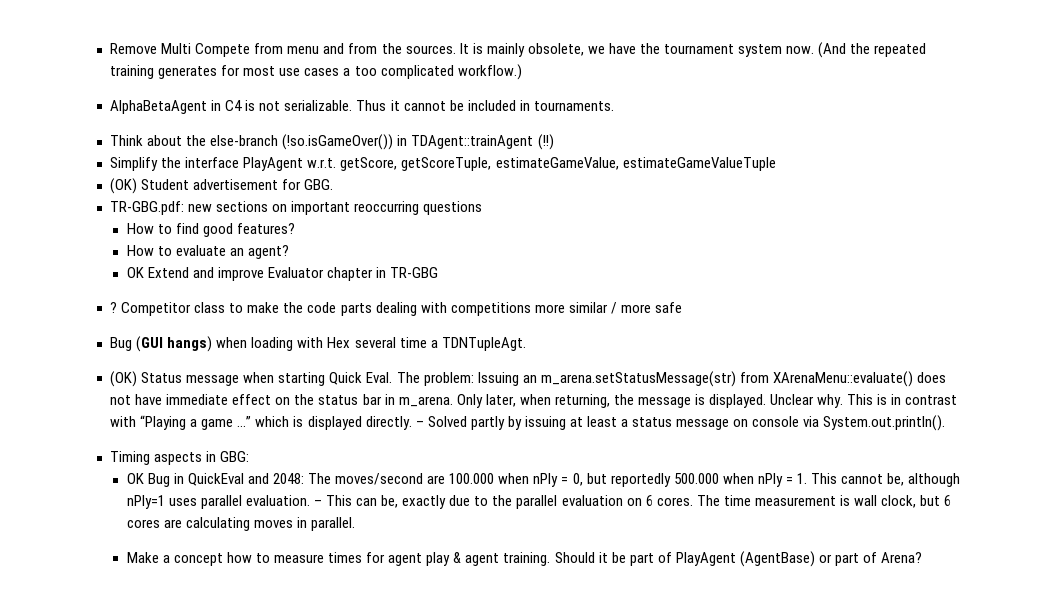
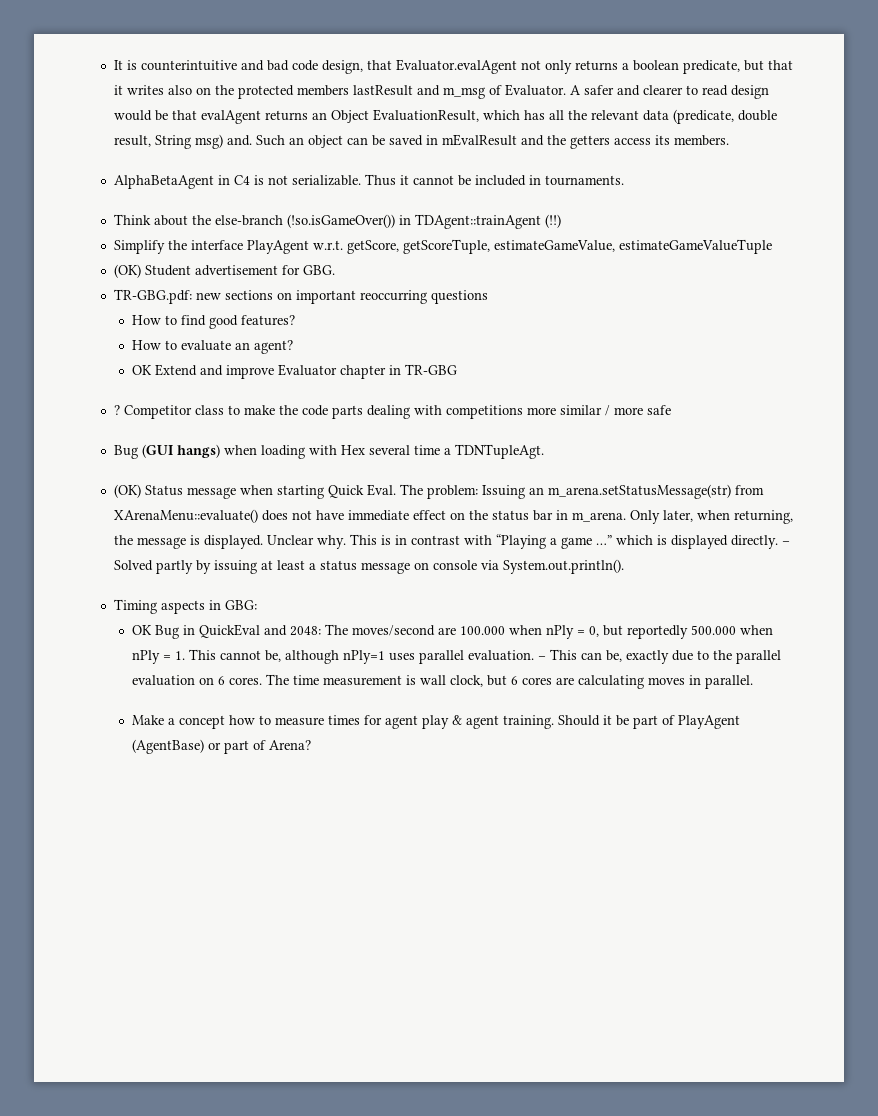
- Remove Multi Compete from menu and from the sources. It is mainly obsolete, we have the tournament system now. (And the repeated training generates for most use cases a too complicated workflow.)
+ It is counterintuitive and bad code design, that Evaluator.evalAgent not only returns a boolean predicate, but that it writes also on the protected members lastResult and m_msg of Evaluator. A safer and clearer to read design would be that evalAgent returns an Object EvaluationResult, which has all the relevant data (predicate, double result, String msg) and. Such an object can be saved in mEvalResult and the getters access its members.

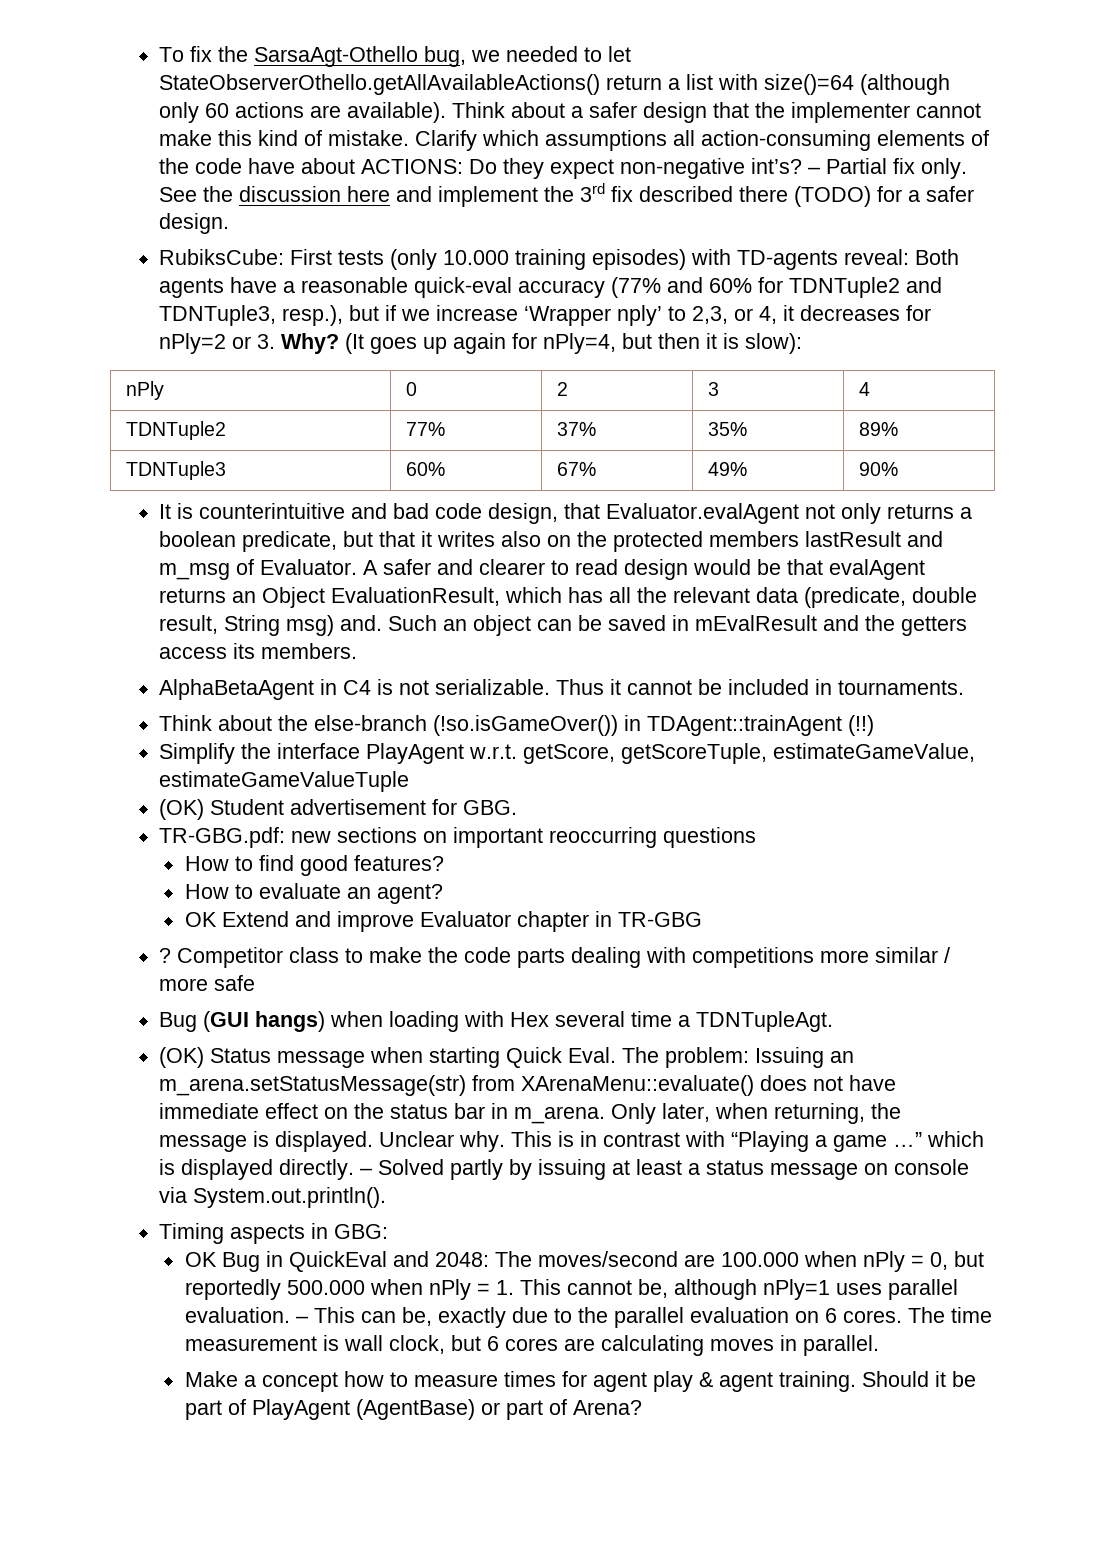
+ To fix the SarsaAgt-Othello bug, we needed to let StateObserverOthello.getAllAvailableActions() return a list with size()=64 (although only 60 actions are available). Think about a safer design that the implementer cannot make this kind of mistake. Clarify which assumptions all action-consuming elements of the code have about ACTIONS: Do they expect non-negative int’s? – Partial fix only. See the discussion here and implement the 3rd fix described there (TODO) for a safer design.
+ RubiksCube: First tests (only 10.000 training episodes) with TD-agents reveal: Both agents have a reasonable quick-eval accuracy (77% and 60% for TDNTuple2 and TDNTuple3, resp.), but if we increase ‘Wrapper nply’ to 2,3, or 4, it decreases for nPly=2 or 3. Why? (It goes up again for nPly=4, but then it is slow):
+ nPly | 0 | 2 | 3 | 4
+ TDNTuple2 | 77% | 37% | 35% | 89%
+ TDNTuple3 | 60% | 67% | 49% | 90%

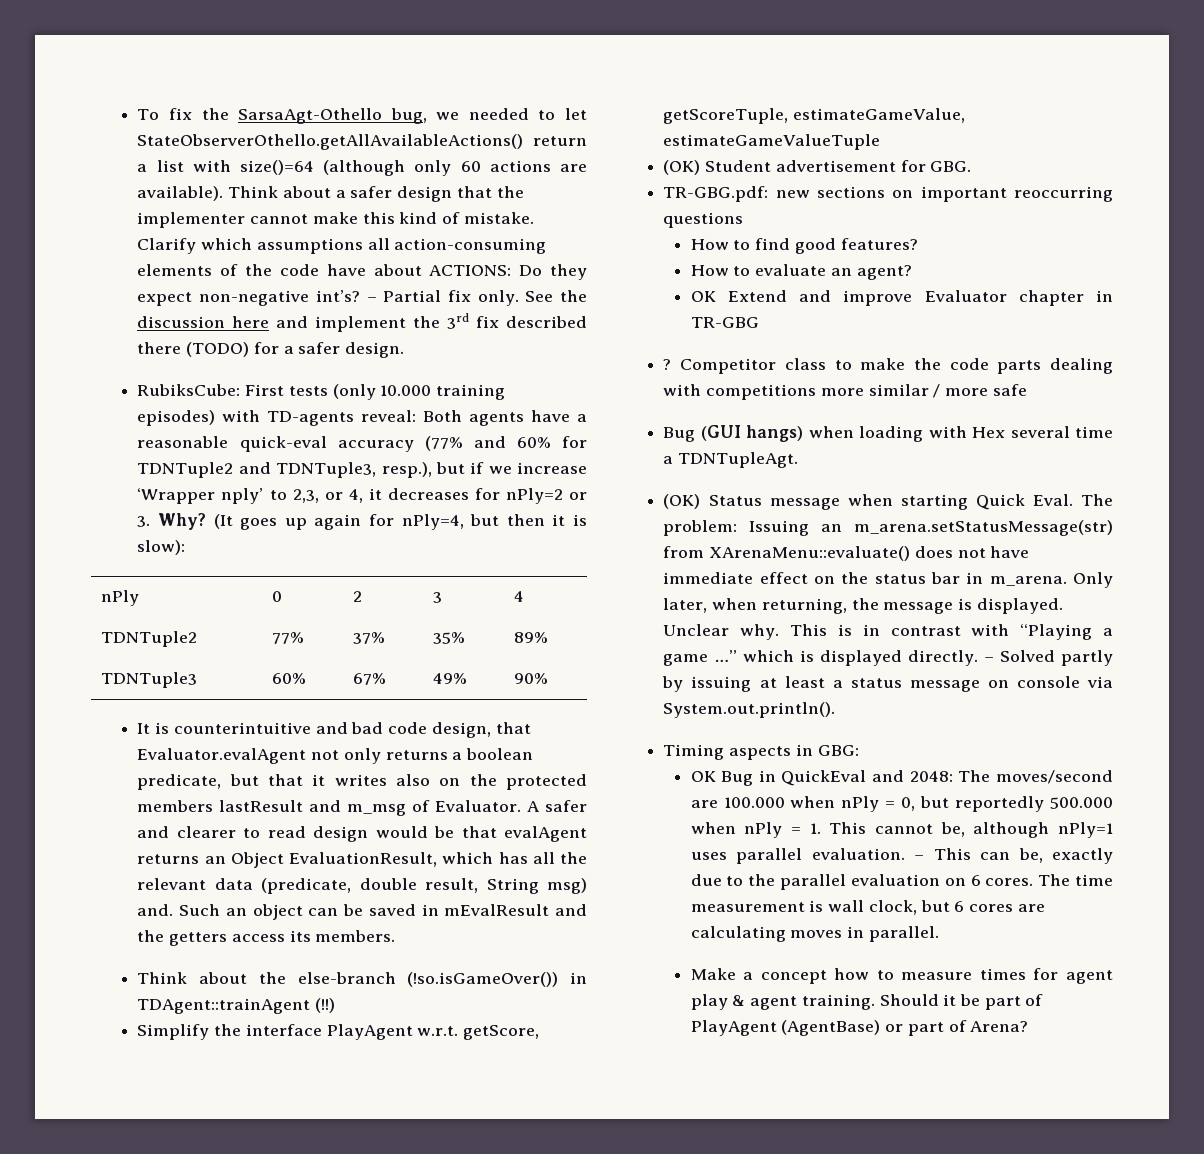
- AlphaBetaAgent in C4 is not serializable. Thus it cannot be included in tournaments.

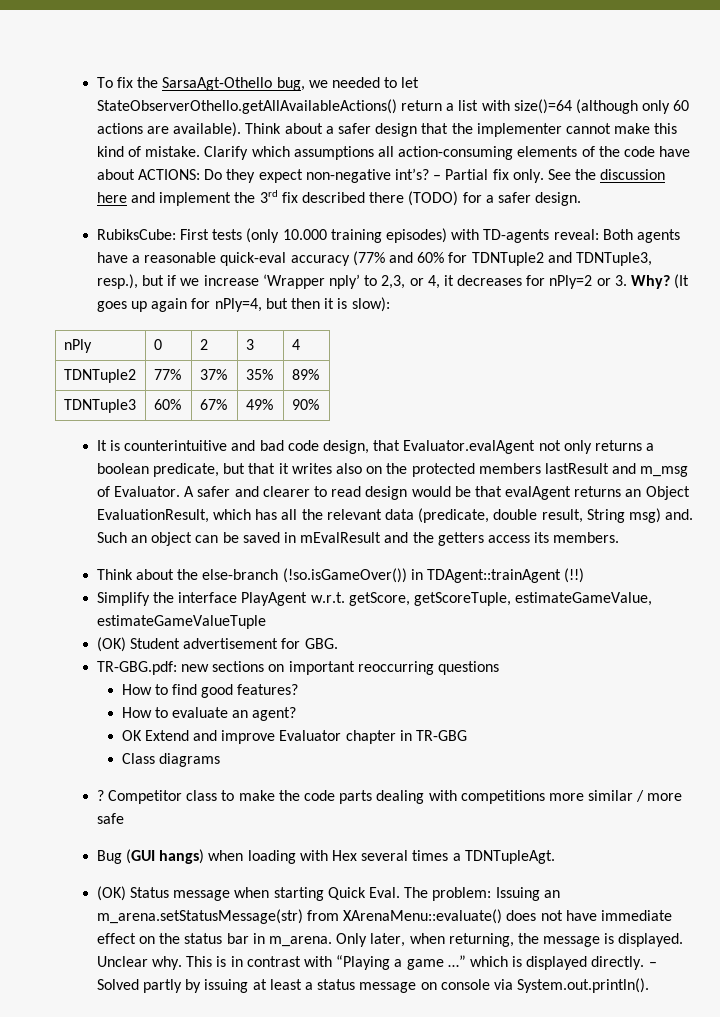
+ Class diagrams
- Bug (GUI hangs) when loading with Hex several time a TDNTupleAgt.
+ Bug (GUI hangs) when loading with Hex several times a TDNTupleAgt.
- Timing aspects in GBG:
- OK Bug in QuickEval and 2048: The moves/second are 100.000 when nPly = 0, but reportedly 500.000 when nPly = 1. This cannot be, although nPly=1 uses parallel evaluation. – This can be, exactly due to the parallel evaluation on 6 cores. The time measurement is wall clock, but 6 cores are calculating moves in parallel.
- Make a concept how to measure times for agent play & agent training. Should it be part of PlayAgent (AgentBase) or part of Arena?

